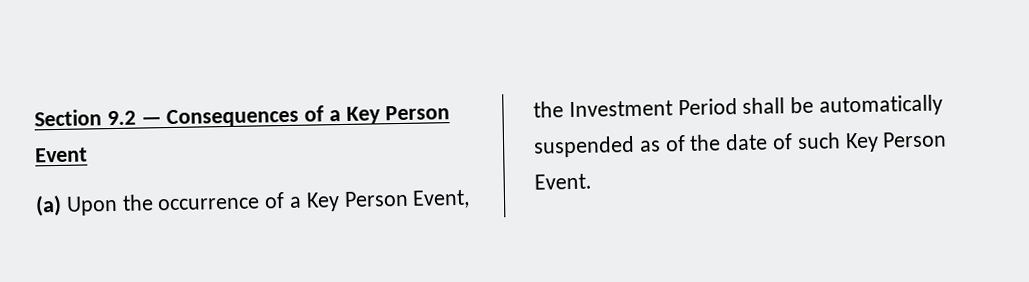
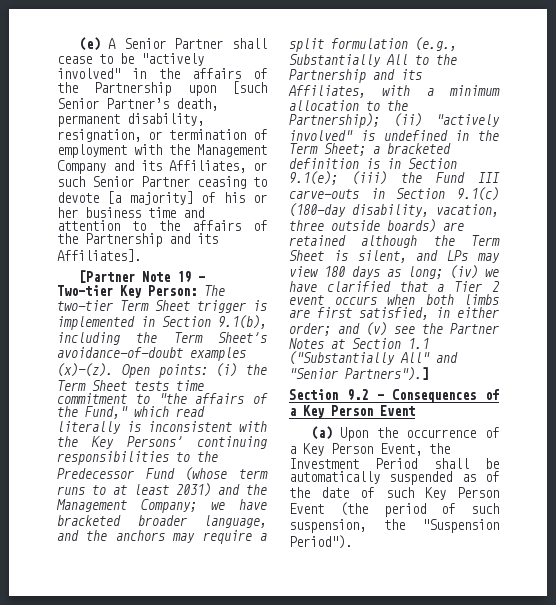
+ (e) A Senior Partner shall cease to be "actively involved" in the affairs of the Partnership upon [such Senior Partner’s death, permanent disability, resignation, or termination of employment with the Management Company and its Affiliates, or such Senior Partner ceasing to devote [a majority] of his or her business time and attention to the affairs of the Partnership and its Affiliates].
+ [Partner Note 19 — Two-tier Key Person: The two-tier Term Sheet trigger is implemented in Section 9.1(b), including the Term Sheet’s avoidance-of-doubt examples (x)–(z). Open points: (i) the Term Sheet tests time commitment to "the affairs of the Fund," which read literally is inconsistent with the Key Persons’ continuing responsibilities to the Predecessor Fund (whose term runs to at least 2031) and the Management Company; we have bracketed broader language, and the anchors may require a split formulation (e.g., Substantially All to the Partnership and its Affiliates, with a minimum allocation to the Partnership); (ii) "actively involved" is undefined in the Term Sheet; a bracketed definition is in Section 9.1(e); (iii) the Fund III carve-outs in Section 9.1(c) (180-day disability, vacation, three outside boards) are retained although the Term Sheet is silent, and LPs may view 180 days as long; (iv) we have clarified that a Tier 2 event occurs when both limbs are first satisfied, in either order; and (v) see the Partner Notes at Section 1.1 ("Substantially All" and "Senior Partners").]
- (a) Upon the occurrence of a Key Person Event, the Investment Period shall be automatically suspended as of the date of such Key Person Event.
+ (a) Upon the occurrence of a Key Person Event, the Investment Period shall be automatically suspended as of the date of such Key Person Event (the period of such suspension, the "Suspension Period").

